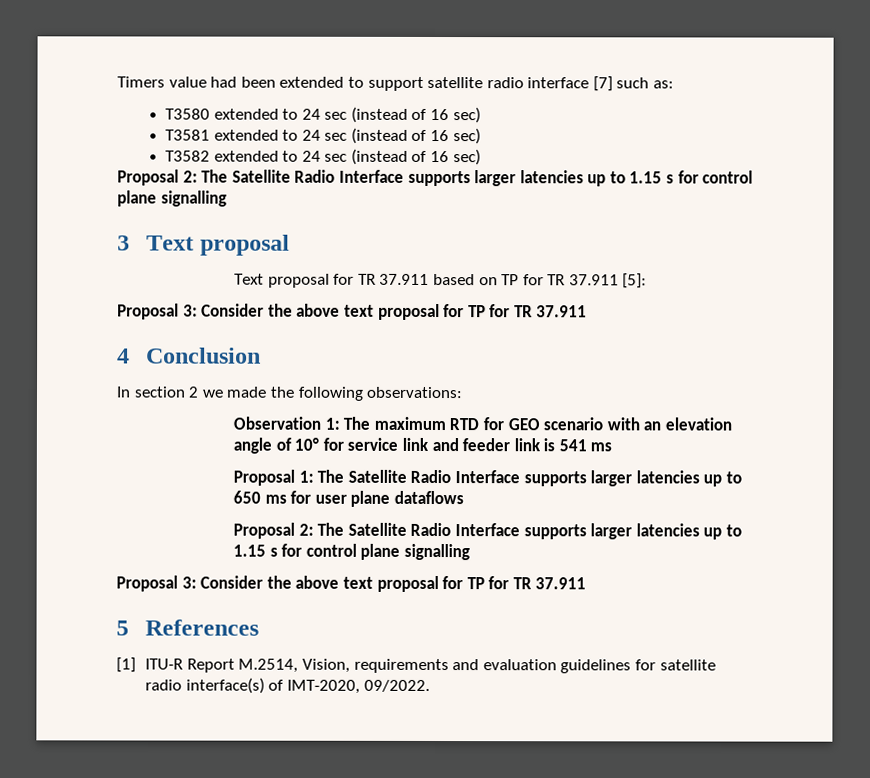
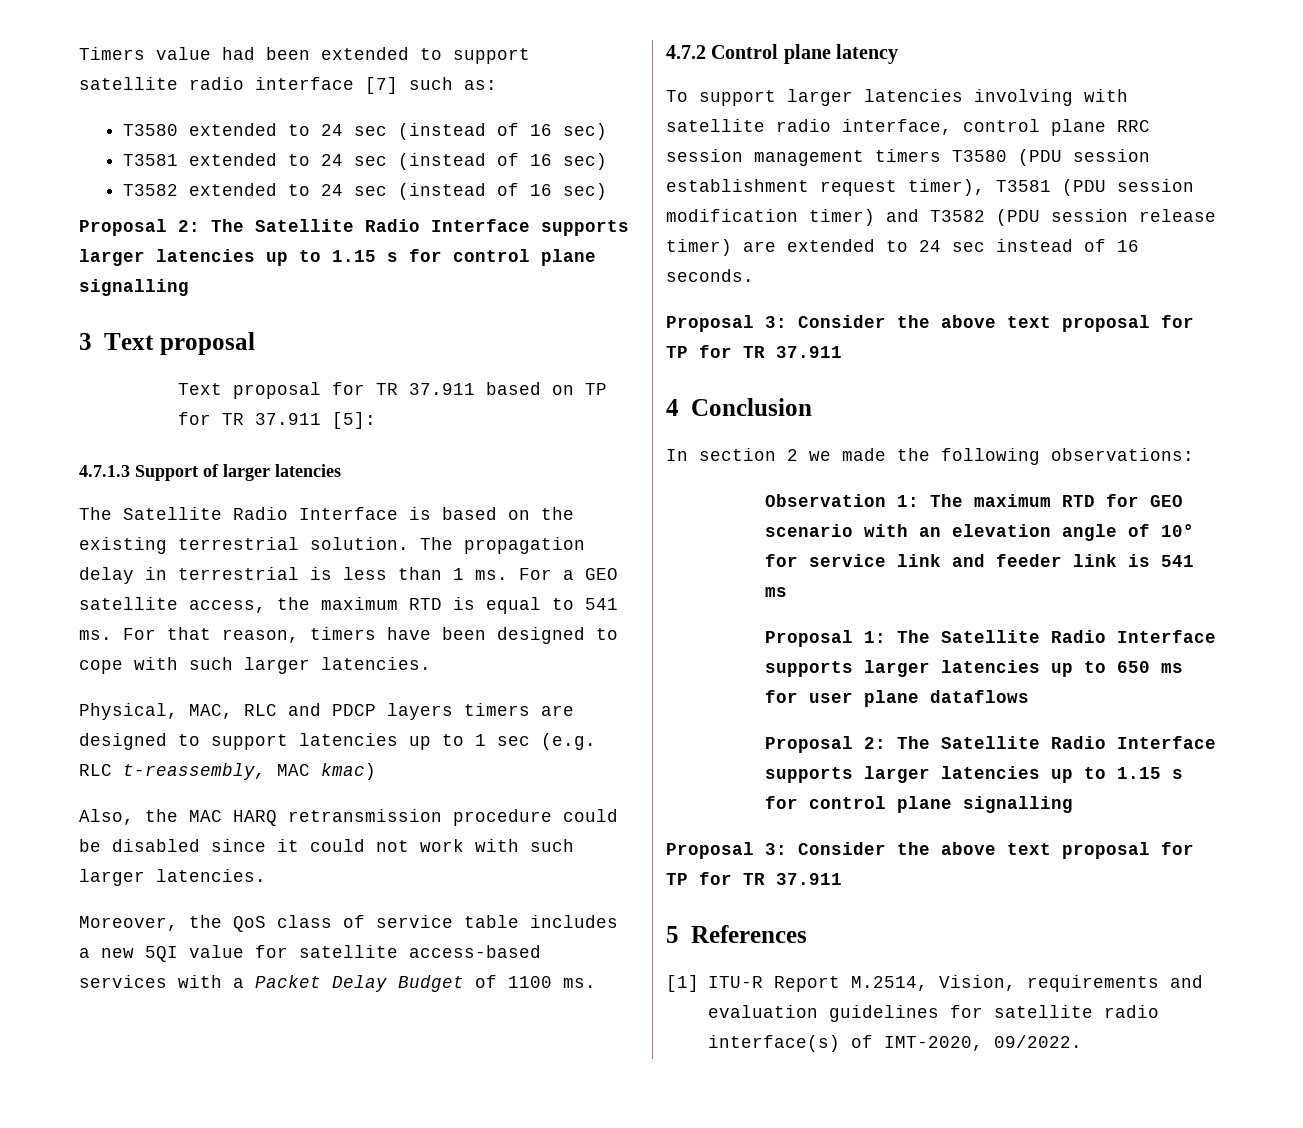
+ 4.7.1.3 Support of larger latencies
+ The Satellite Radio Interface is based on the existing terrestrial solution. The propagation delay in terrestrial is less than 1 ms. For a GEO satellite access, the maximum RTD is equal to 541 ms. For that reason, timers have been designed to cope with such larger latencies.
+ Physical, MAC, RLC and PDCP layers timers are designed to support latencies up to 1 sec (e.g. RLC t-reassembly, MAC kmac)
+ Also, the MAC HARQ retransmission procedure could be disabled since it could not work with such larger latencies.
+ Moreover, the QoS class of service table includes a new 5QI value for satellite access-based services with a Packet Delay Budget of 1100 ms.
+ 4.7.2 Control plane latency
+ To support larger latencies involving with satellite radio interface, control plane RRC session management timers T3580 (PDU session establishment request timer), T3581 (PDU session modification timer) and T3582 (PDU session release timer) are extended to 24 sec instead of 16 seconds.

